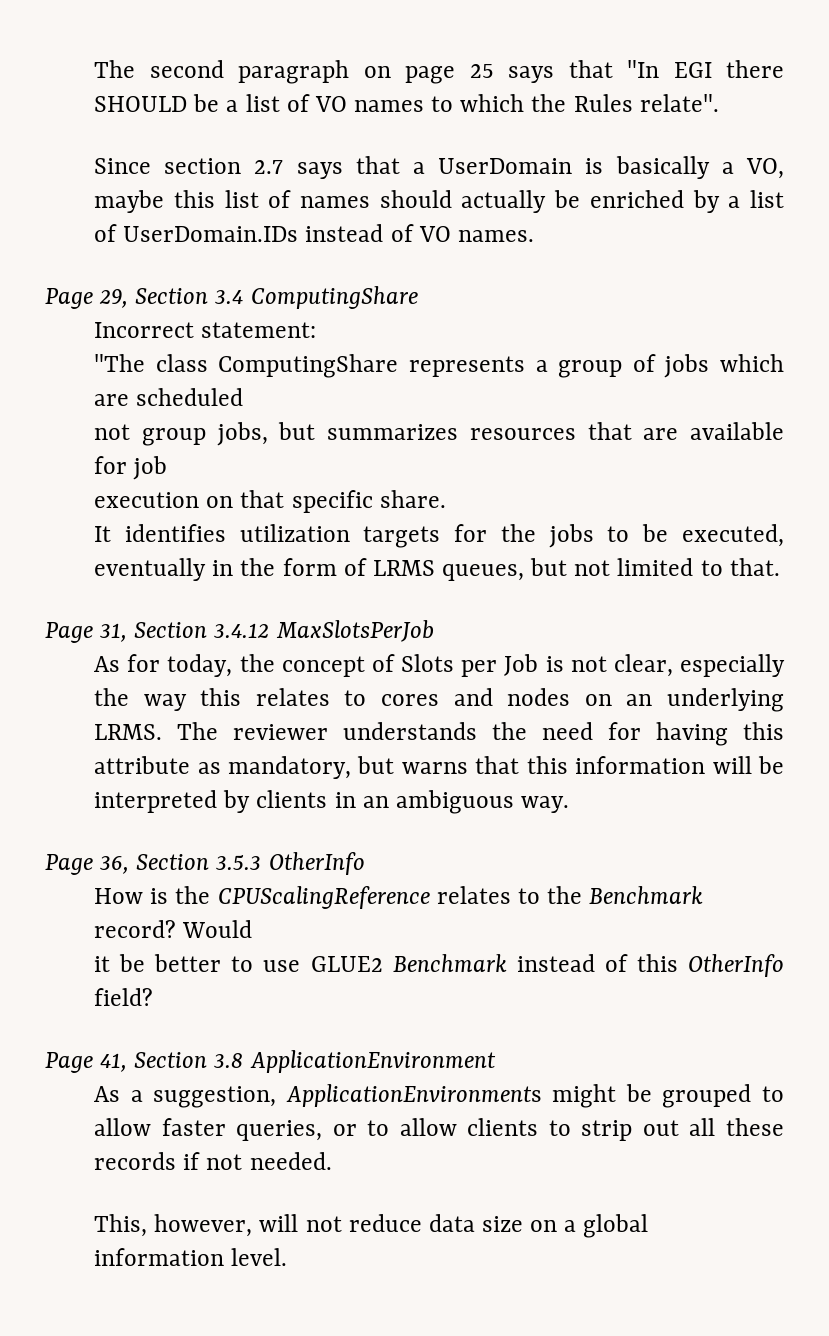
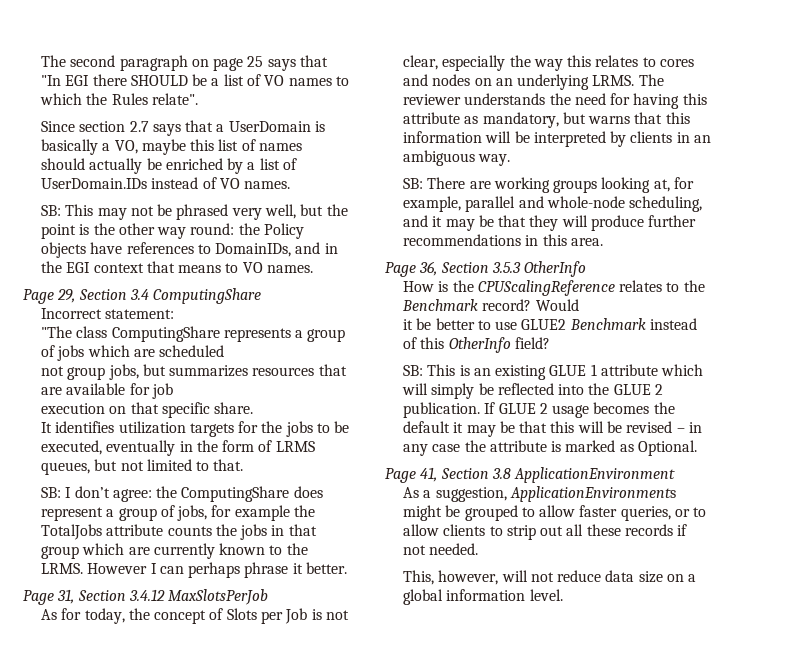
+ SB: This may not be phrased very well, but the point is the other way round: the Policy objects have references to DomainIDs, and in the EGI context that means to VO names.
+ SB: I don’t agree: the ComputingShare does represent a group of jobs, for example the TotalJobs attribute counts the jobs in that group which are currently known to the LRMS. However I can perhaps phrase it better.
+ SB: There are working groups looking at, for example, parallel and whole-node scheduling, and it may be that they will produce further recommendations in this area.
+ SB: This is an existing GLUE 1 attribute which will simply be reflected into the GLUE 2 publication. If GLUE 2 usage becomes the default it may be that this will be revised – in any case the attribute is marked as Optional.

